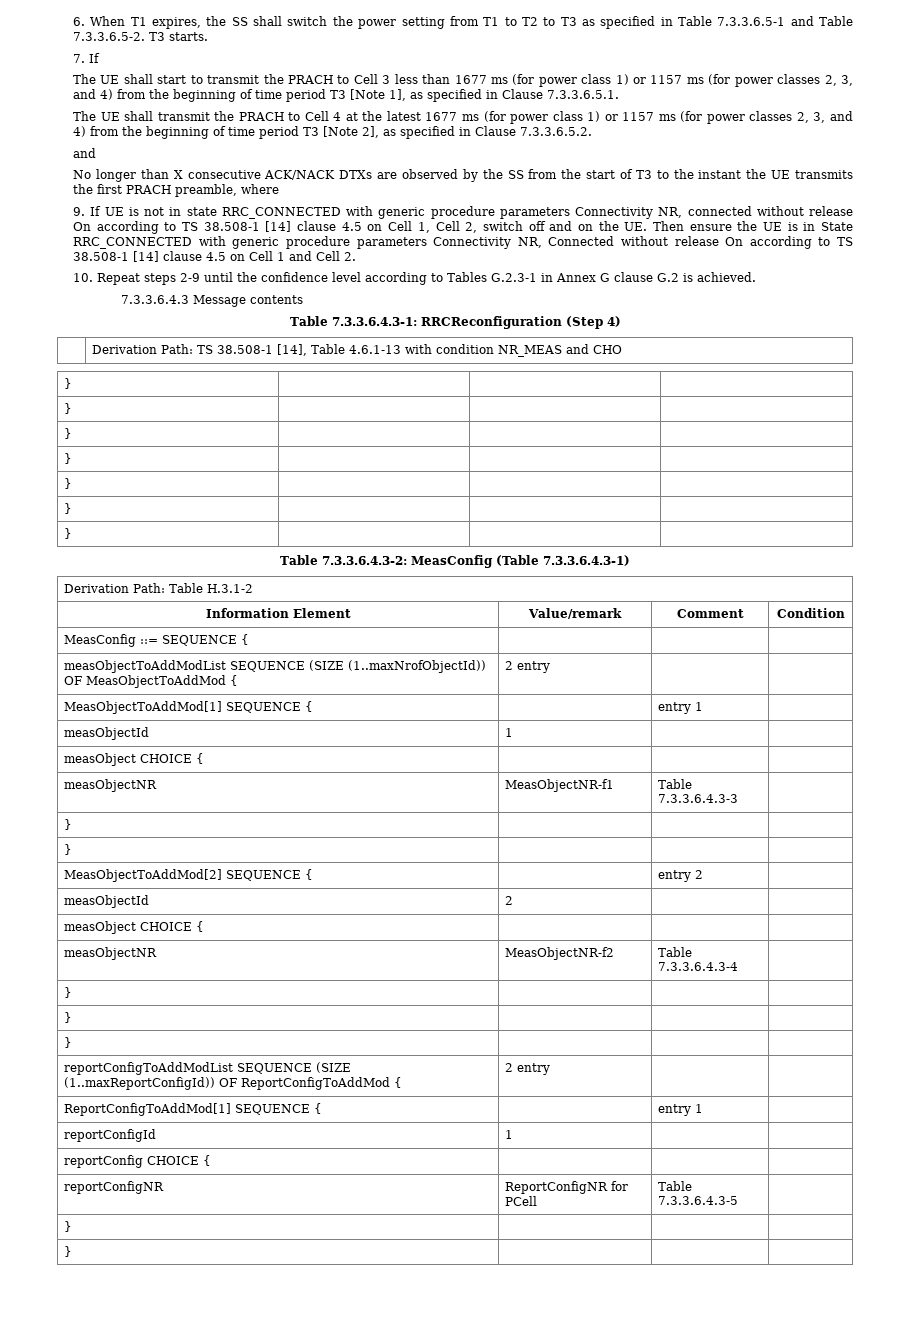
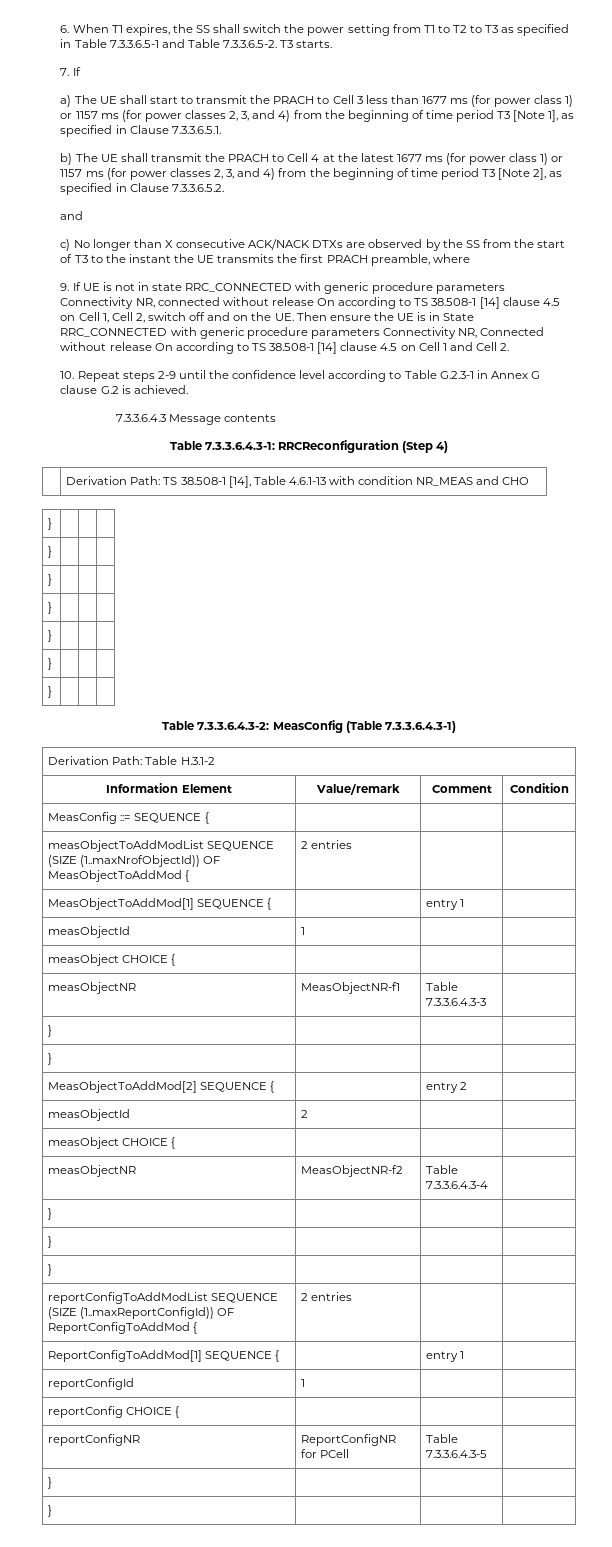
- The UE shall start to transmit the PRACH to Cell 3 less than 1677 ms (for power class 1) or 1157 ms (for power classes 2, 3, and 4) from the beginning of time period T3 [Note 1], as specified in Clause 7.3.3.6.5.1.
+ a) The UE shall start to transmit the PRACH to Cell 3 less than 1677 ms (for power class 1) or 1157 ms (for power classes 2, 3, and 4) from the beginning of time period T3 [Note 1], as specified in Clause 7.3.3.6.5.1.
- The UE shall transmit the PRACH to Cell 4 at the latest 1677 ms (for power class 1) or 1157 ms (for power classes 2, 3, and 4) from the beginning of time period T3 [Note 2], as specified in Clause 7.3.3.6.5.2.
+ b) The UE shall transmit the PRACH to Cell 4 at the latest 1677 ms (for power class 1) or 1157 ms (for power classes 2, 3, and 4) from the beginning of time period T3 [Note 2], as specified in Clause 7.3.3.6.5.2.
- No longer than X consecutive ACK/NACK DTXs are observed by the SS from the start of T3 to the instant the UE transmits the first PRACH preamble, where
+ c) No longer than X consecutive ACK/NACK DTXs are observed by the SS from the start of T3 to the instant the UE transmits the first PRACH preamble, where
- 10. Repeat steps 2-9 until the confidence level according to Tables G.2.3-1 in Annex G clause G.2 is achieved.
+ 10. Repeat steps 2-9 until the confidence level according to Table G.2.3-1 in Annex G clause G.2 is achieved.
- measObjectToAddModList SEQUENCE (SIZE (1..maxNrofObjectId)) OF MeasObjectToAddMod { | 2 entry | |
+ measObjectToAddModList SEQUENCE (SIZE (1..maxNrofObjectId)) OF MeasObjectToAddMod { | 2 entries | |
- reportConfigToAddModList SEQUENCE (SIZE (1..maxReportConfigId)) OF ReportConfigToAddMod { | 2 entry | |
+ reportConfigToAddModList SEQUENCE (SIZE (1..maxReportConfigId)) OF ReportConfigToAddMod { | 2 entries | |

